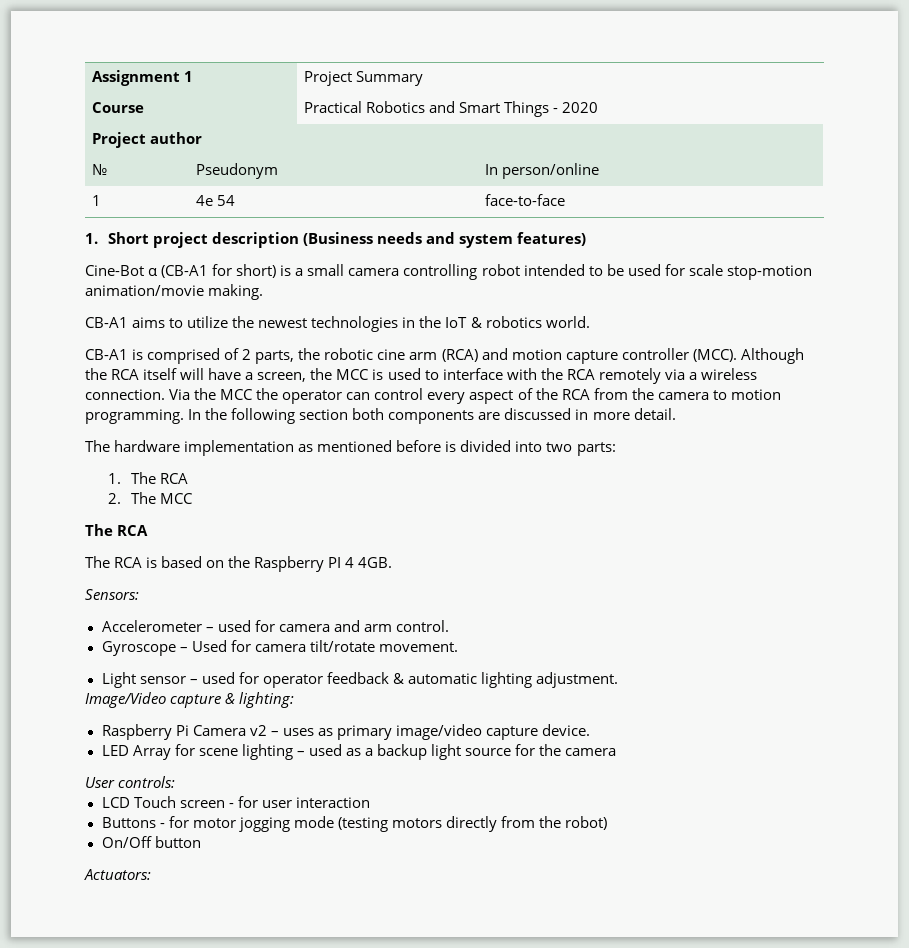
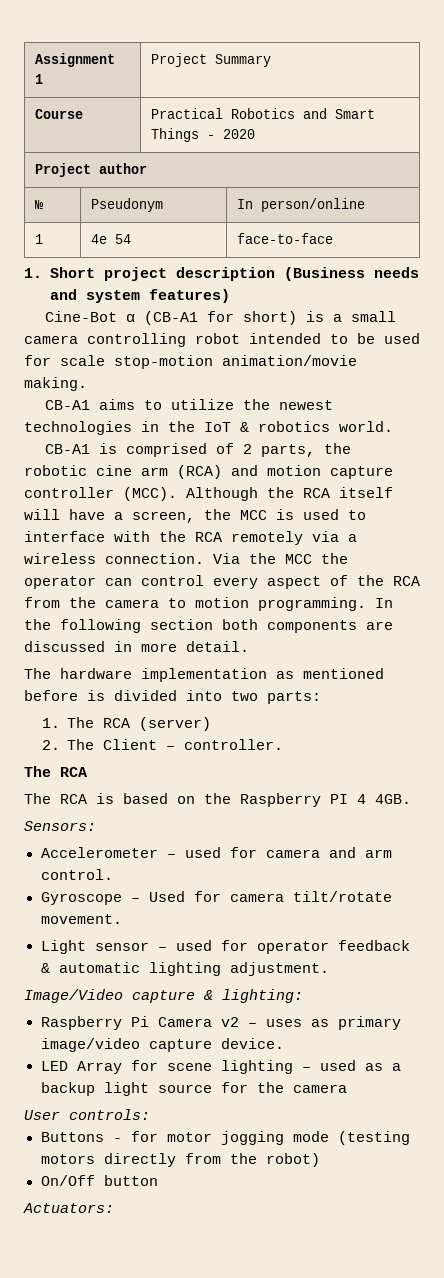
- 1. The RCA
+ 1. The RCA (server)
- 2. The MCC
+ 2. The Client – controller.
- LCD Touch screen - for user interaction

